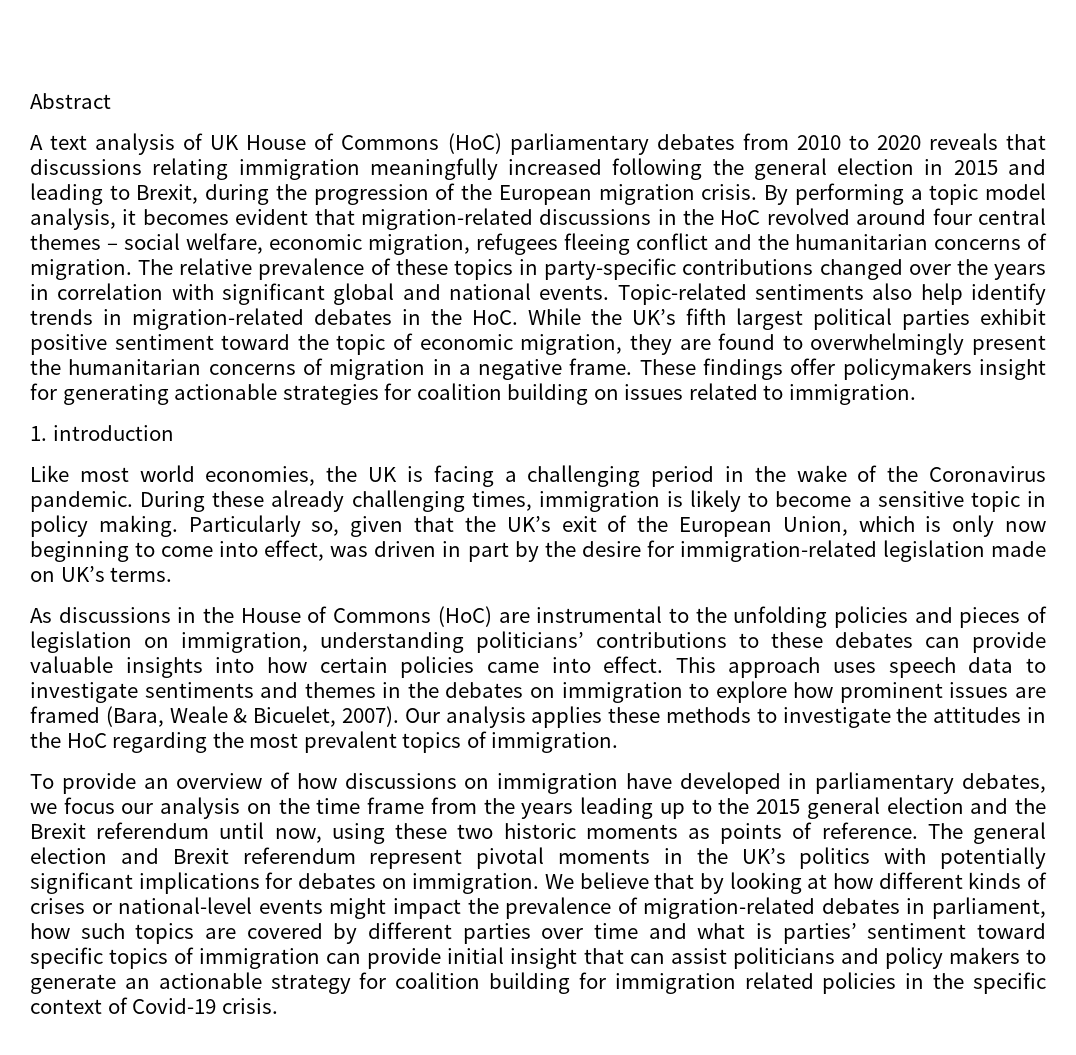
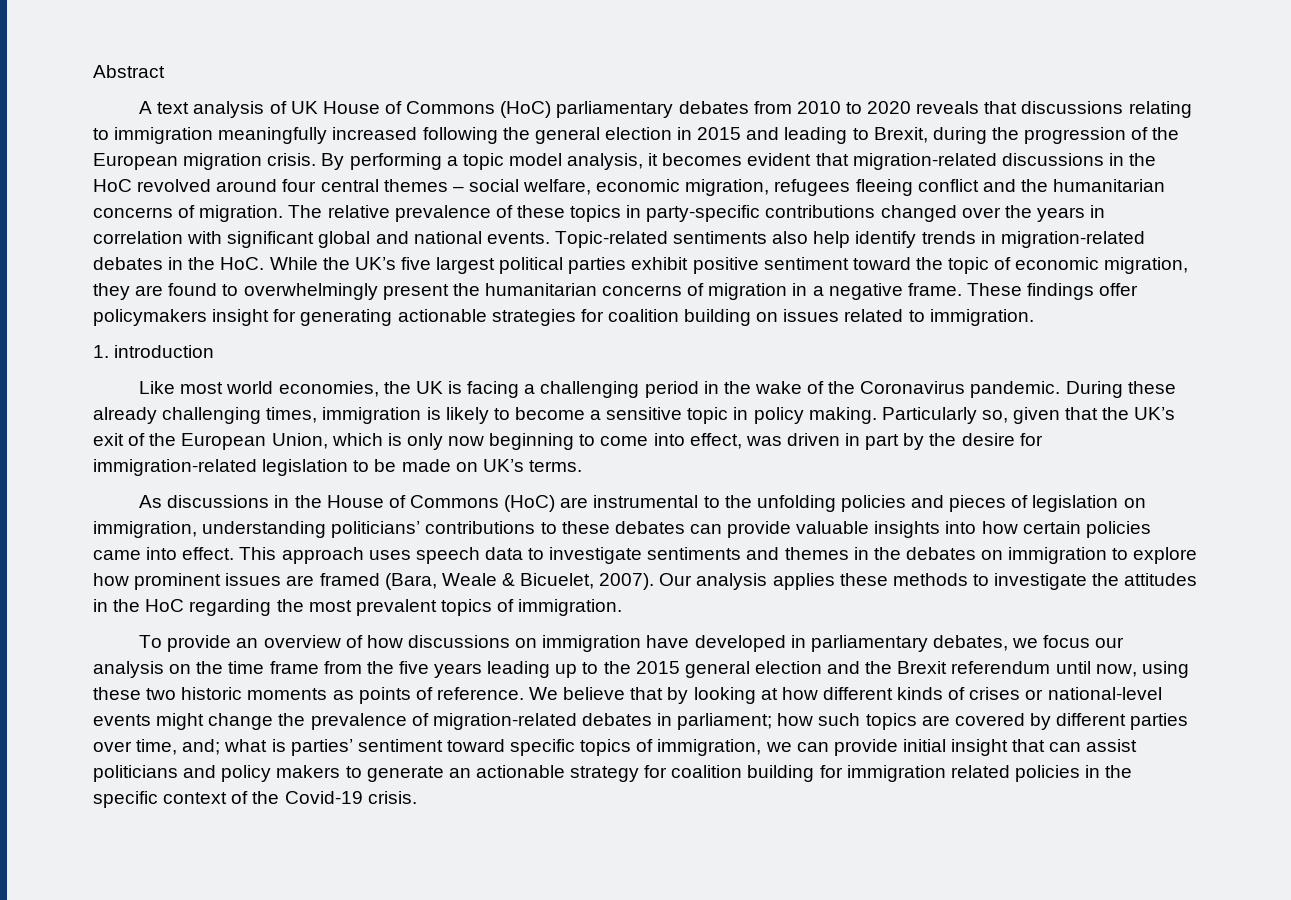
- A text analysis of UK House of Commons (HoC) parliamentary debates from 2010 to 2020 reveals that discussions relating immigration meaningfully increased following the general election in 2015 and leading to Brexit, during the progression of the European migration crisis.
+ A text analysis of UK House of Commons (HoC) parliamentary debates from 2010 to 2020 reveals that discussions relating to immigration meaningfully increased following the general election in 2015 and leading to Brexit, during the progression of the European migration crisis.
- Topic-related sentiments also help identify trends in migration-related debates in the HoC. While the UK’s fifth largest political parties exhibit positive sentiment toward the topic of economic migration, they are found to overwhelmingly present the humanitarian concerns of migration in a negative frame.
+ Topic-related sentiments also help identify trends in migration-related debates in the HoC. While the UK’s five largest political parties exhibit positive sentiment toward the topic of economic migration, they are found to overwhelmingly present the humanitarian concerns of migration in a negative frame.
- Particularly so, given that the UK’s exit of the European Union, which is only now beginning to come into effect, was driven in part by the desire for immigration-related legislation made on UK’s terms.
+ Particularly so, given that the UK’s exit of the European Union, which is only now beginning to come into effect, was driven in part by the desire for immigration-related legislation to be made on UK’s terms.
- To provide an overview of how discussions on immigration have developed in parliamentary debates, we focus our analysis on the time frame from the years leading up to the 2015 general election and the Brexit referendum until now, using these two historic moments as points of reference.
+ To provide an overview of how discussions on immigration have developed in parliamentary debates, we focus our analysis on the time frame from the five years leading up to the 2015 general election and the Brexit referendum until now, using these two historic moments as points of reference.
- The general election and Brexit referendum represent pivotal moments in the UK’s politics with potentially significant implications for debates on immigration.
- We believe that by looking at how different kinds of crises or national-level events might impact the prevalence of migration-related debates in parliament, how such topics are covered by different parties over time and what is parties’ sentiment toward specific topics of immigration can provide initial insight that can assist politicians and policy makers to generate an actionable strategy for coalition building for immigration related policies in the specific context of Covid-19 crisis.
+ We believe that by looking at how different kinds of crises or national-level events might change the prevalence of migration-related debates in parliament; how such topics are covered by different parties over time, and; what is parties’ sentiment toward specific topics of immigration, we can provide initial insight that can assist politicians and policy makers to generate an actionable strategy for coalition building for immigration related policies in the specific context of the Covid-19 crisis.

